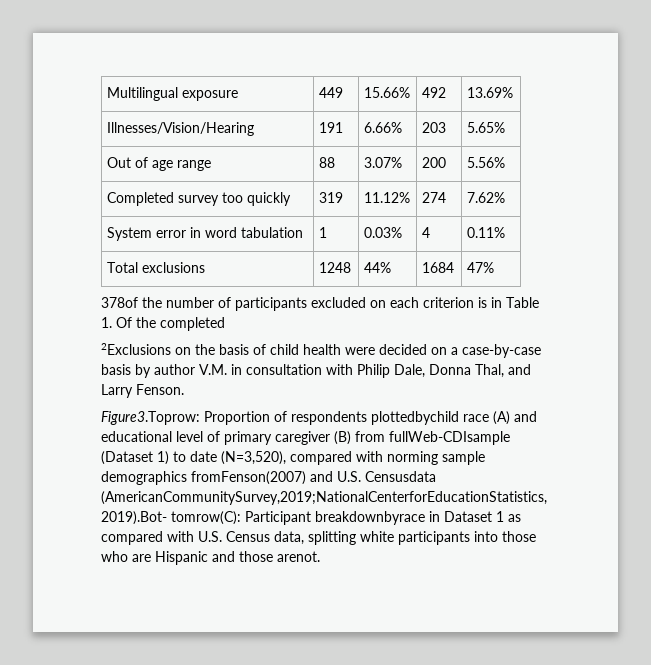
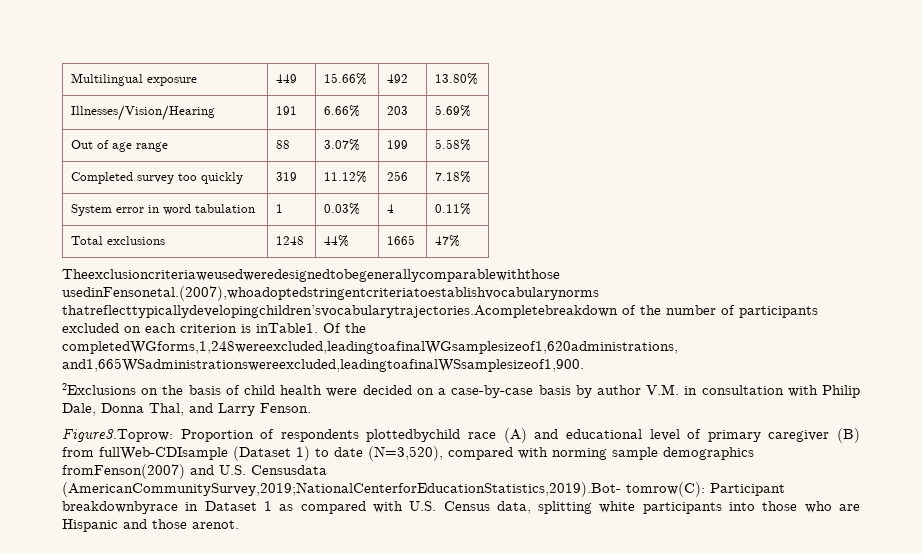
- Multilingual exposure | 449 | 15.66% | 492 | 13.69%
+ Multilingual exposure | 449 | 15.66% | 492 | 13.80%
- Illnesses/Vision/Hearing | 191 | 6.66% | 203 | 5.65%
+ Illnesses/Vision/Hearing | 191 | 6.66% | 203 | 5.69%
- Out of age range | 88 | 3.07% | 200 | 5.56%
+ Out of age range | 88 | 3.07% | 199 | 5.58%
- Completed survey too quickly | 319 | 11.12% | 274 | 7.62%
+ Completed survey too quickly | 319 | 11.12% | 256 | 7.18%
- Total exclusions | 1248 | 44% | 1684 | 47%
+ Total exclusions | 1248 | 44% | 1665 | 47%
- 378of the number of participants excluded on each criterion is in Table 1. Of the completed
+ Theexclusioncriteriaweusedweredesignedtobegenerallycomparablewiththose usedinFensonetal.(2007),whoadoptedstringentcriteriatoestablishvocabularynorms thatreflecttypicallydevelopingchildren’svocabularytrajectories.Acompletebreakdown of the number of participants excluded on each criterion is inTable1. Of the completedWGforms,1,248wereexcluded,leadingtoafinalWGsamplesizeof1,620administrations, and1,665WSadministrationswereexcluded,leadingtoafinalWSsamplesizeof1,900.

